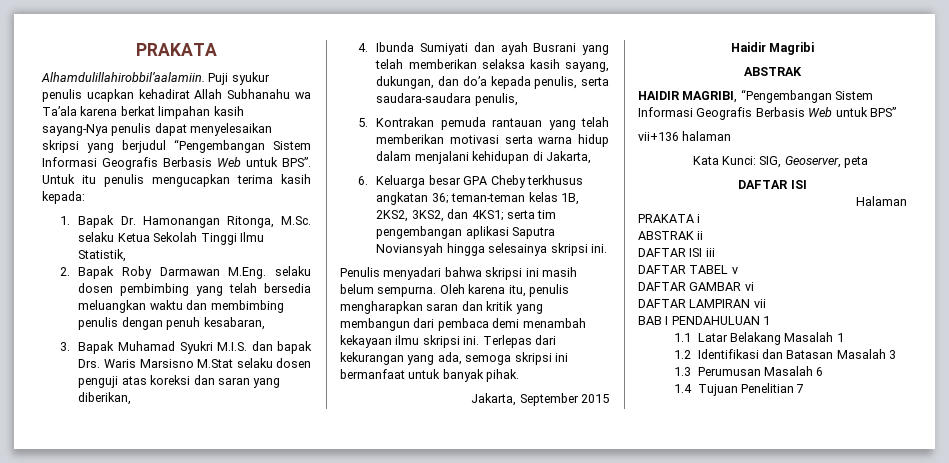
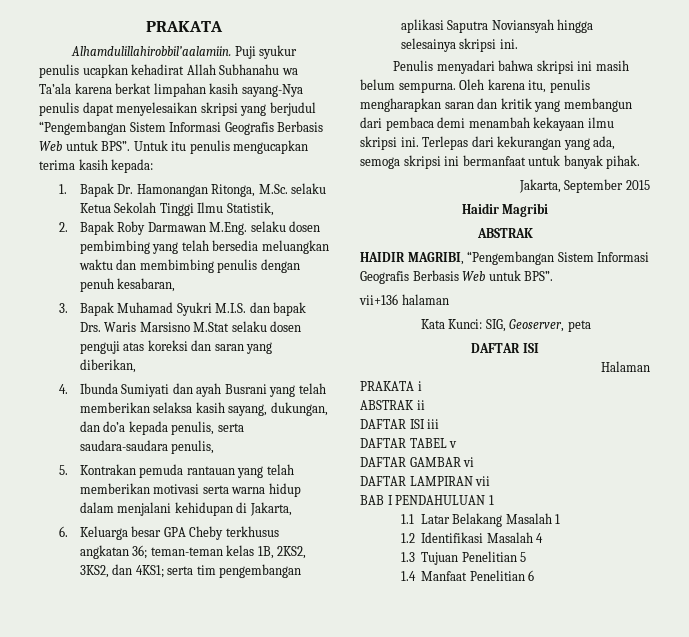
- HAIDIR MAGRIBI, “Pengembangan Sistem Informasi Geografis Berbasis Web untuk BPS”
+ HAIDIR MAGRIBI, “Pengembangan Sistem Informasi Geografis Berbasis Web untuk BPS”.
- 1.2 Identifikasi dan Batasan Masalah 3
- 1.3 Perumusan Masalah 6
- 1.4 Tujuan Penelitian 7
+ 1.2 Identifikasi Masalah 4
+ 1.3 Tujuan Penelitian 5
+ 1.4 Manfaat Penelitian 6

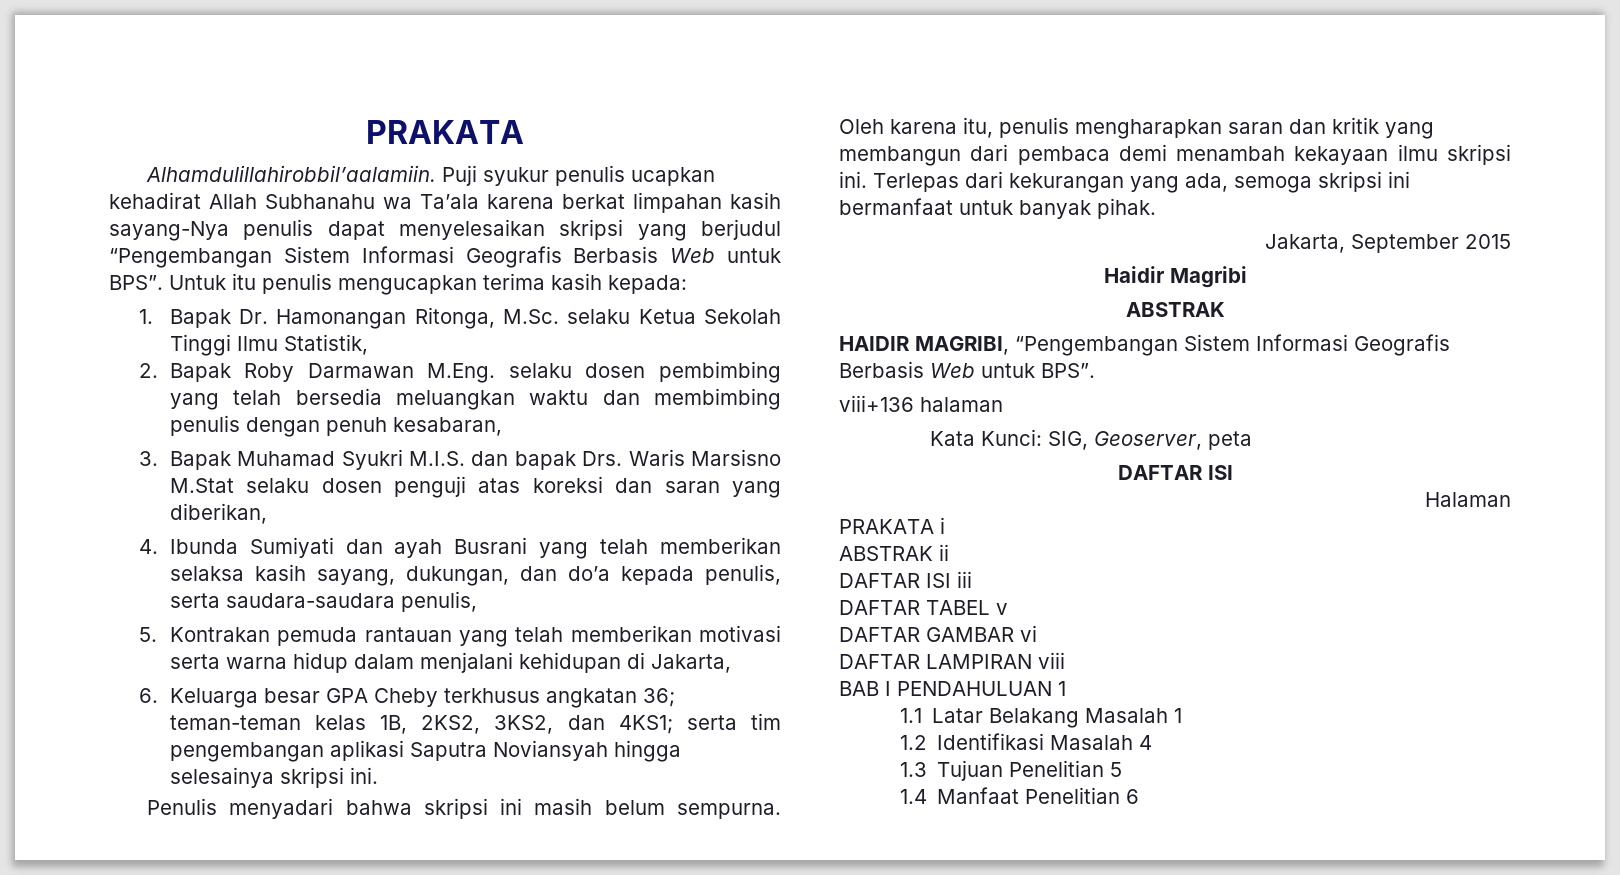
- vii+136 halaman
+ viii+136 halaman
- DAFTAR LAMPIRAN vii
+ DAFTAR LAMPIRAN viii

